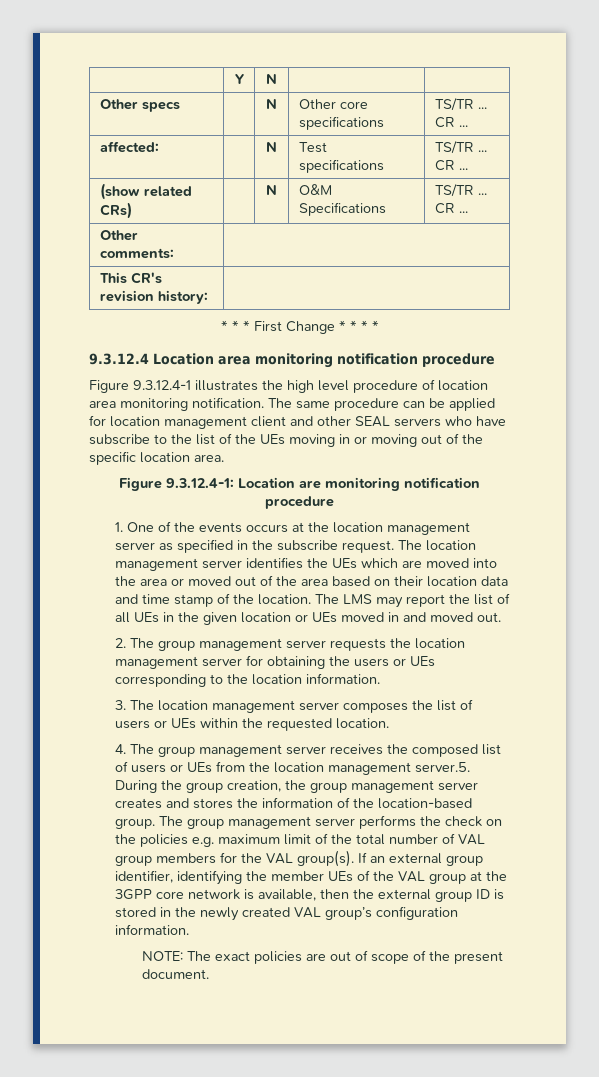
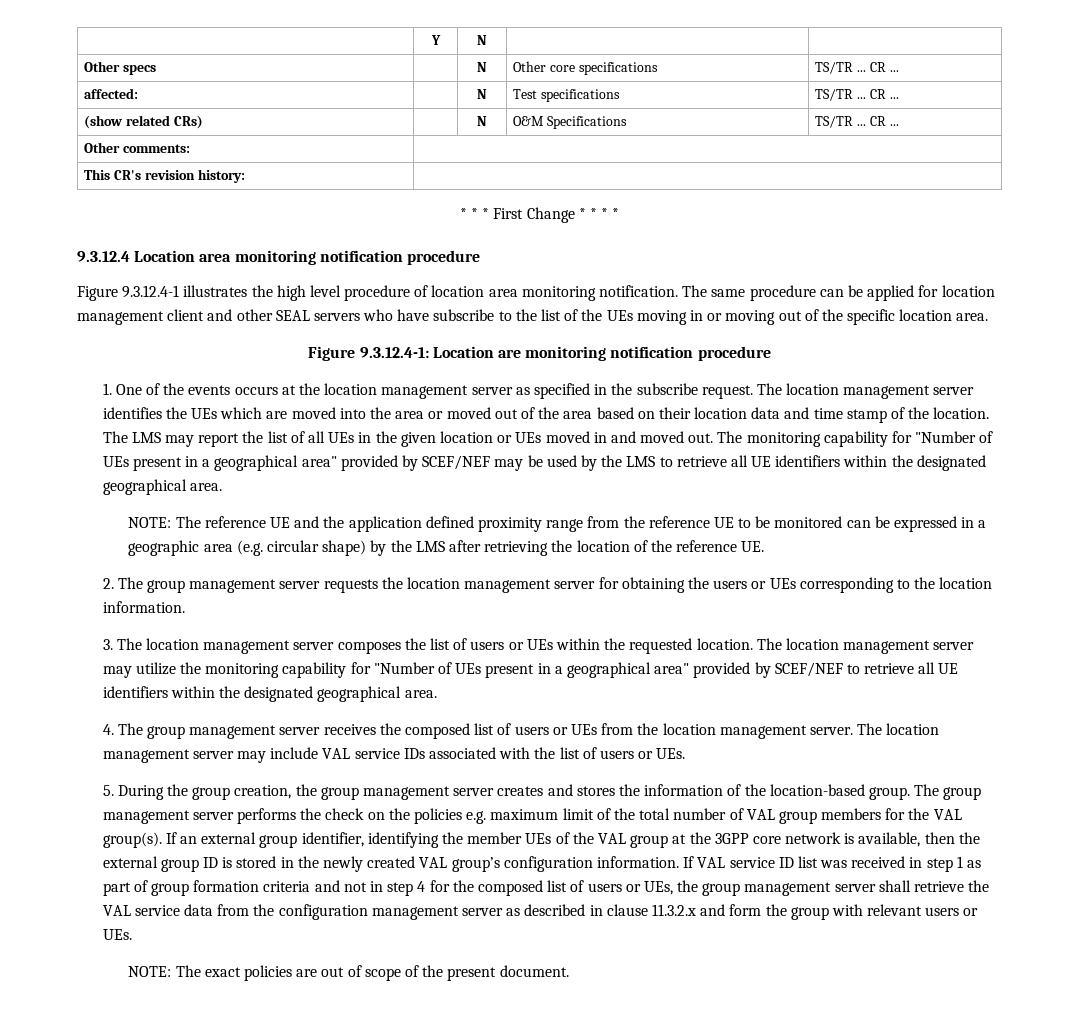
+ The monitoring capability for "Number of UEs present in a geographical area" provided by SCEF/NEF may be used by the LMS to retrieve all UE identifiers within the designated geographical area.
+ NOTE: The reference UE and the application defined proximity range from the reference UE to be monitored can be expressed in a geographic area (e.g. circular shape) by the LMS after retrieving the location of the reference UE.
+ The location management server may utilize the monitoring capability for "Number of UEs present in a geographical area" provided by SCEF/NEF to retrieve all UE identifiers within the designated geographical area.
- 4. The group management server receives the composed list of users or UEs from the location management server.5. During the group creation, the group management server creates and stores the information of the location-based group.
+ 4. The group management server receives the composed list of users or UEs from the location management server. The location management server may include VAL service IDs associated with the list of users or UEs.
+ 5. During the group creation, the group management server creates and stores the information of the location-based group.
+ If VAL service ID list was received in step 1 as part of group formation criteria and not in step 4 for the composed list of users or UEs, the group management server shall retrieve the VAL service data from the configuration management server as described in clause 11.3.2.x and form the group with relevant users or UEs.

